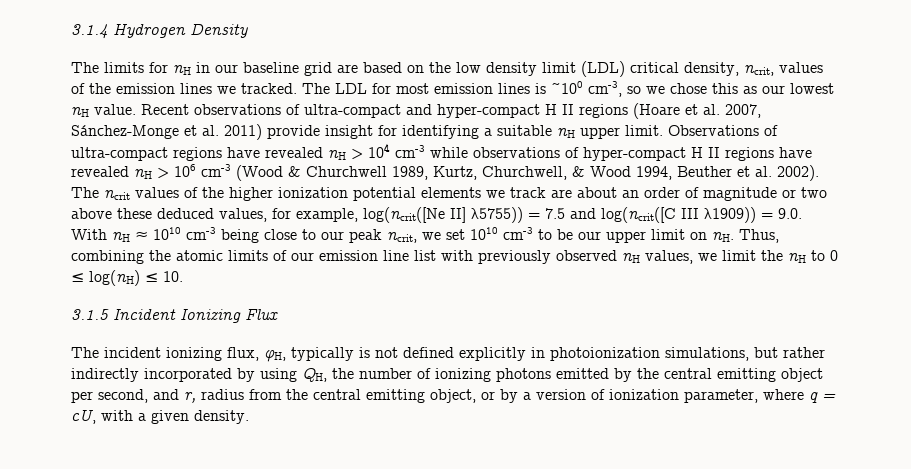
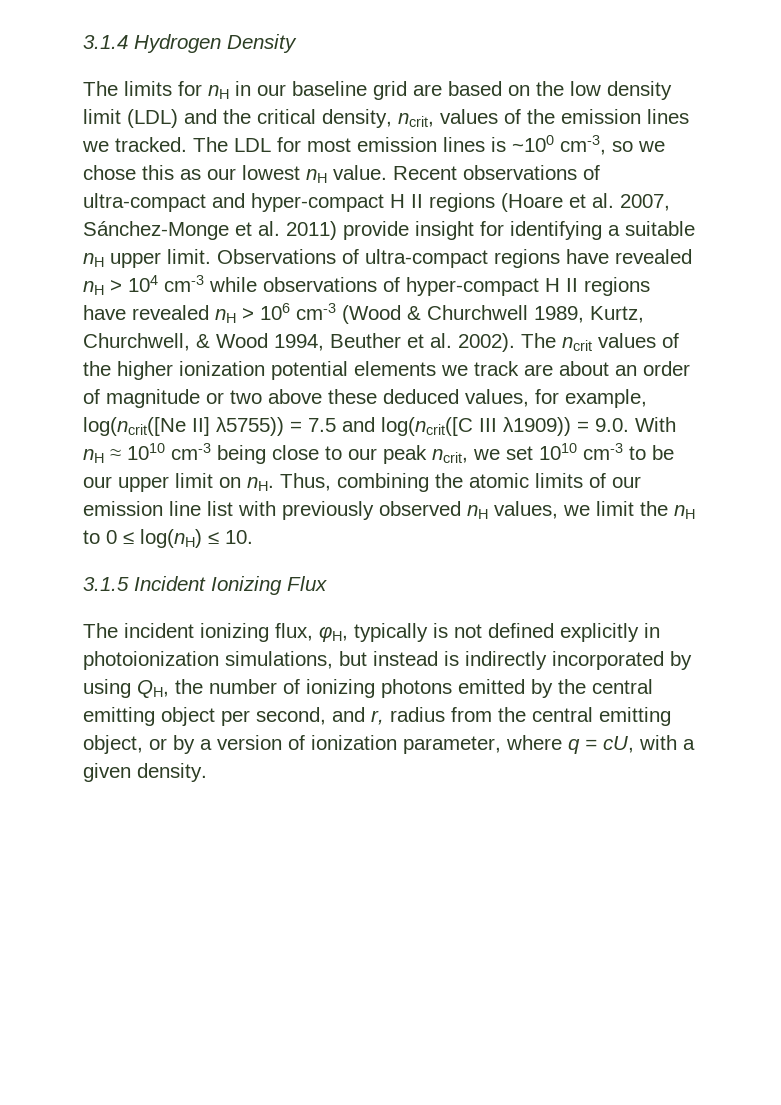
- The limits for nH in our baseline grid are based on the low density limit (LDL) critical density, ncrit, values of the emission lines we tracked.
+ The limits for nH in our baseline grid are based on the low density limit (LDL) and the critical density, ncrit, values of the emission lines we tracked.
- The incident ionizing flux, φH, typically is not defined explicitly in photoionization simulations, but rather indirectly incorporated by using QH, the number of ionizing photons emitted by the central emitting object per second, and r, radius from the central emitting object, or by a version of ionization parameter, where q = cU, with a given density.
+ The incident ionizing flux, φH, typically is not defined explicitly in photoionization simulations, but instead is indirectly incorporated by using QH, the number of ionizing photons emitted by the central emitting object per second, and r, radius from the central emitting object, or by a version of ionization parameter, where q = cU, with a given density.

